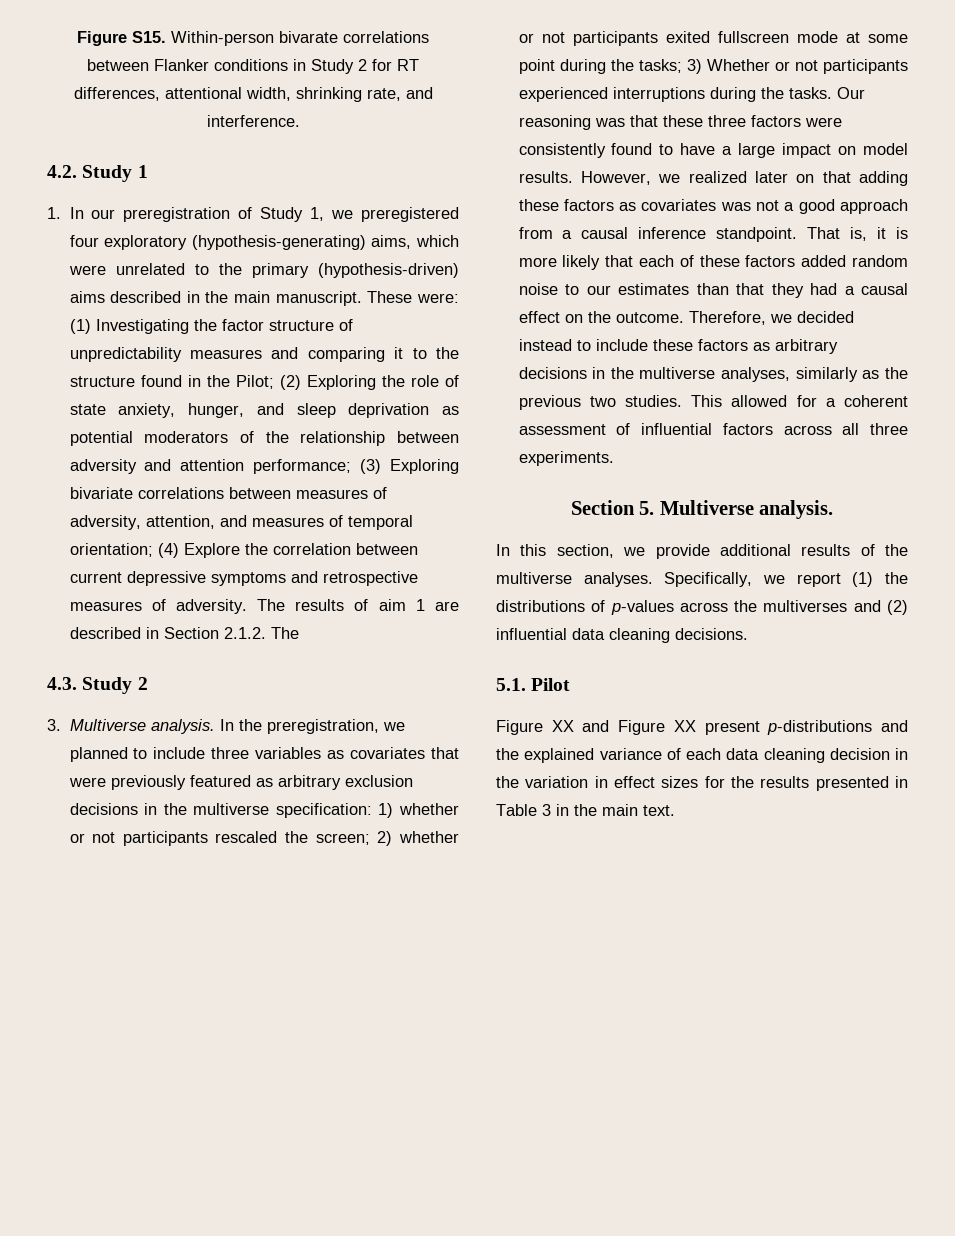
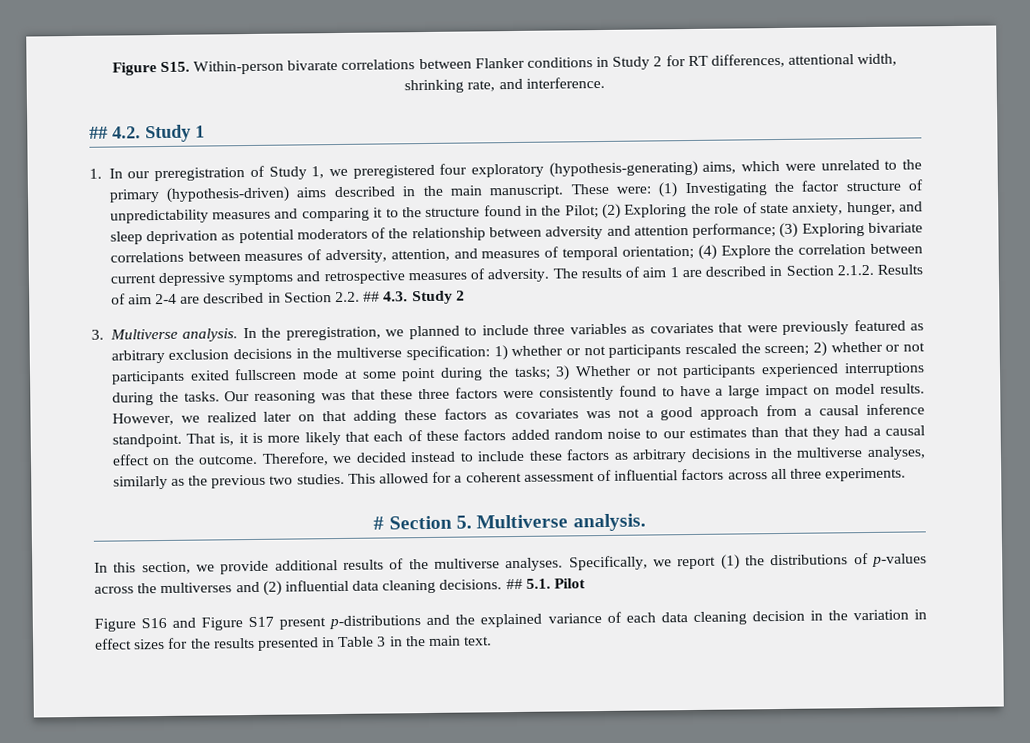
- 4.2. Study 1
+ ## 4.2. Study 1
- The results of aim 1 are described in Section 2.1.2. The
- 4.3. Study 2
+ The results of aim 1 are described in Section 2.1.2. Results of aim 2-4 are described in Section 2.2. ## 4.3. Study 2
- Section 5. Multiverse analysis.
+ # Section 5. Multiverse analysis.
- Specifically, we report (1) the distributions of p-values across the multiverses and (2) influential data cleaning decisions.
- 5.1. Pilot
+ Specifically, we report (1) the distributions of p-values across the multiverses and (2) influential data cleaning decisions. ## 5.1. Pilot
- Figure XX and Figure XX present p-distributions and the explained variance of each data cleaning decision in the variation in effect sizes for the results presented in Table 3 in the main text.
+ Figure S16 and Figure S17 present p-distributions and the explained variance of each data cleaning decision in the variation in effect sizes for the results presented in Table 3 in the main text.

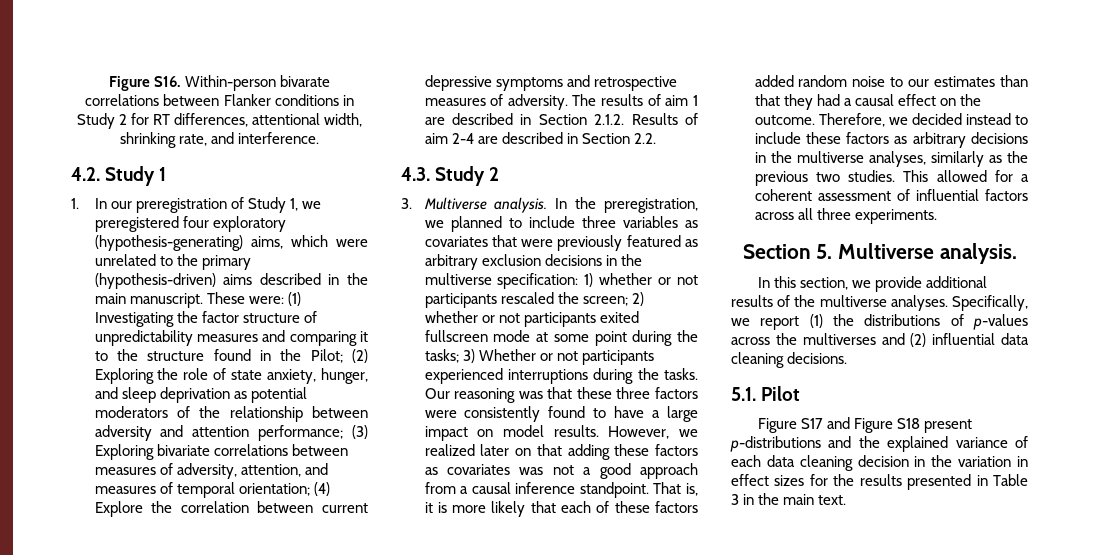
- Figure S15. Within-person bivarate correlations between Flanker conditions in Study 2 for RT differences, attentional width, shrinking rate, and interference.
+ Figure S16. Within-person bivarate correlations between Flanker conditions in Study 2 for RT differences, attentional width, shrinking rate, and interference.
- ## 4.2. Study 1
+ 4.2. Study 1
- The results of aim 1 are described in Section 2.1.2. Results of aim 2-4 are described in Section 2.2. ## 4.3. Study 2
+ The results of aim 1 are described in Section 2.1.2. Results of aim 2-4 are described in Section 2.2.
+ 4.3. Study 2
- # Section 5. Multiverse analysis.
+ Section 5. Multiverse analysis.
- Specifically, we report (1) the distributions of p-values across the multiverses and (2) influential data cleaning decisions. ## 5.1. Pilot
+ Specifically, we report (1) the distributions of p-values across the multiverses and (2) influential data cleaning decisions.
+ 5.1. Pilot
- Figure S16 and Figure S17 present p-distributions and the explained variance of each data cleaning decision in the variation in effect sizes for the results presented in Table 3 in the main text.
+ Figure S17 and Figure S18 present p-distributions and the explained variance of each data cleaning decision in the variation in effect sizes for the results presented in Table 3 in the main text.

